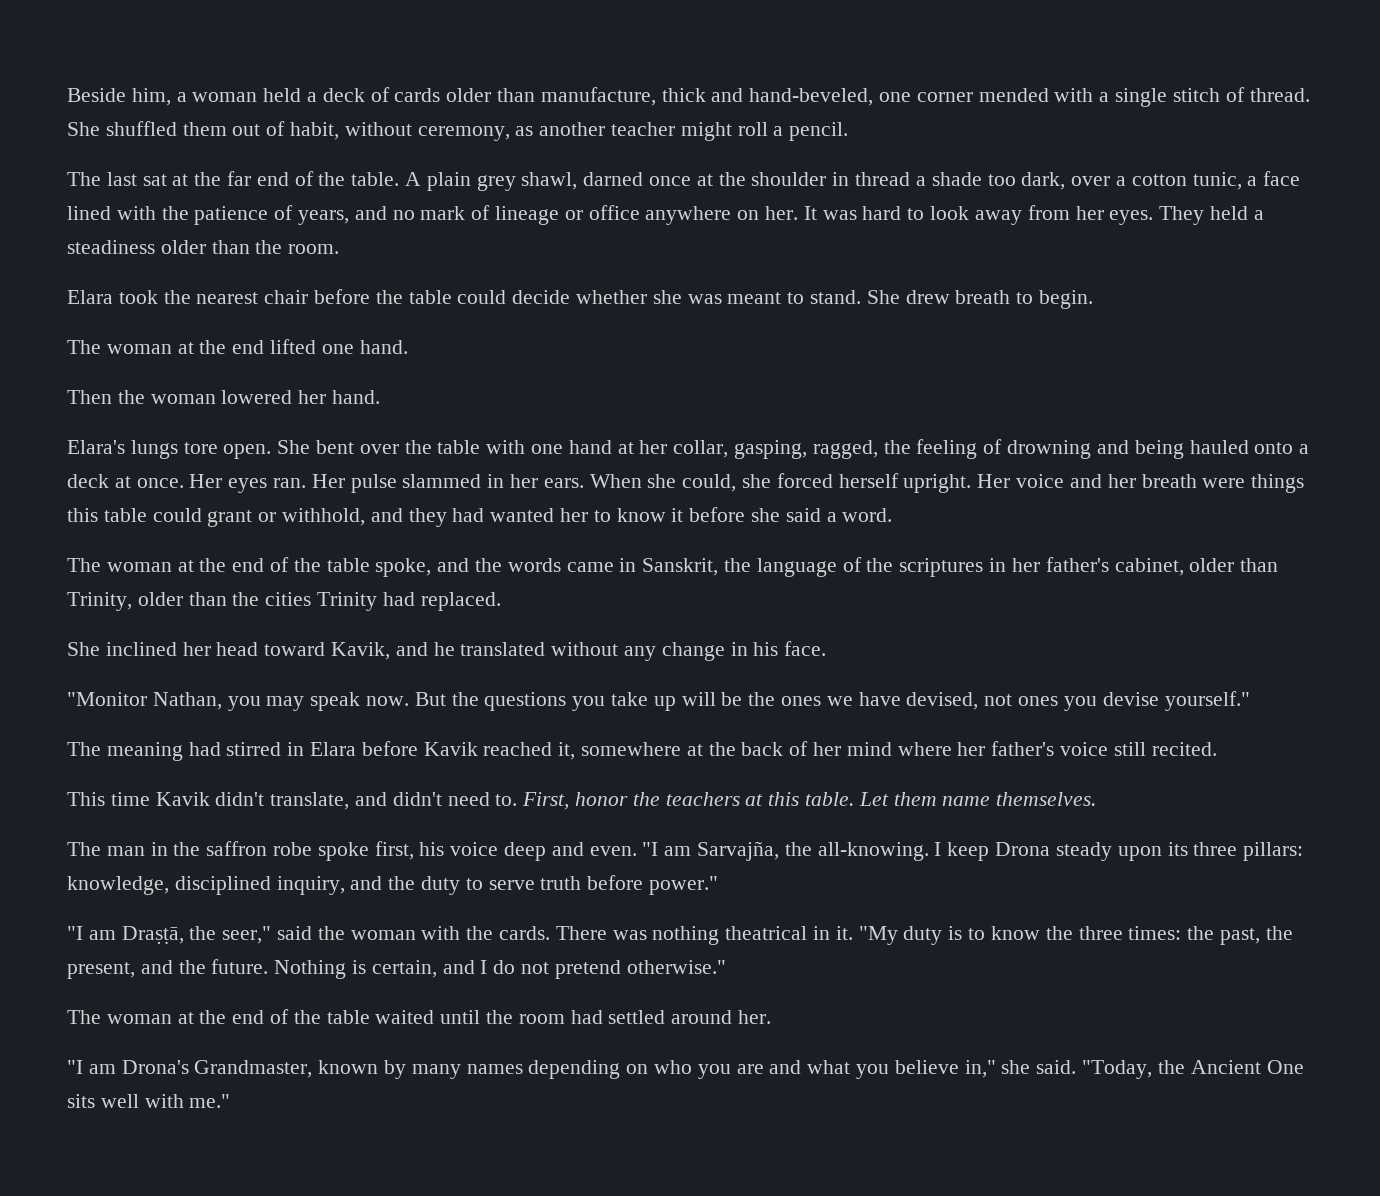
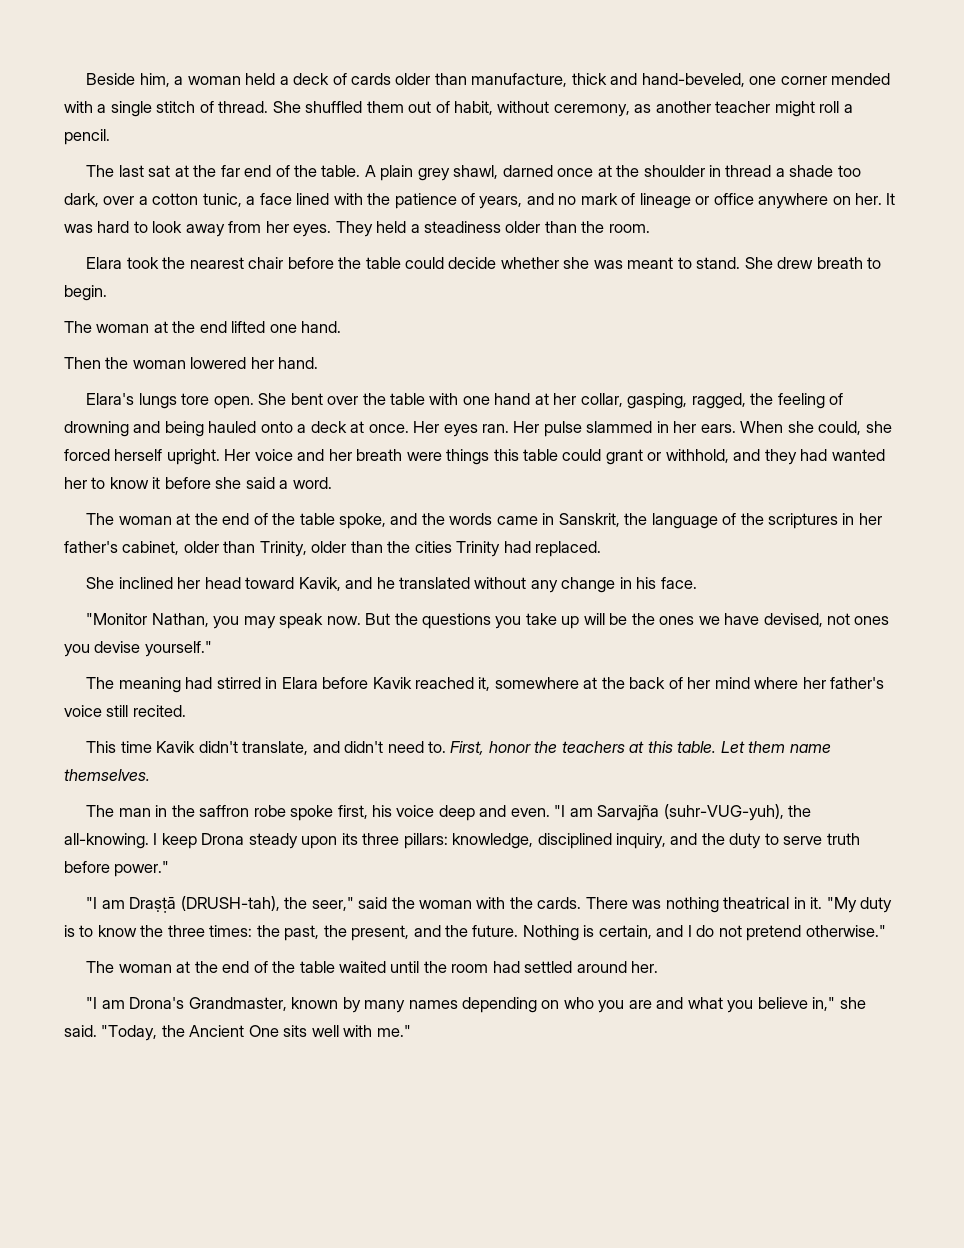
- "I am Sarvajña, the all-knowing.
+ "I am Sarvajña (suhr-VUG-yuh), the all-knowing.
- "I am Draṣṭā, the seer," said the woman with the cards.
+ "I am Draṣṭā (DRUSH-tah), the seer," said the woman with the cards.

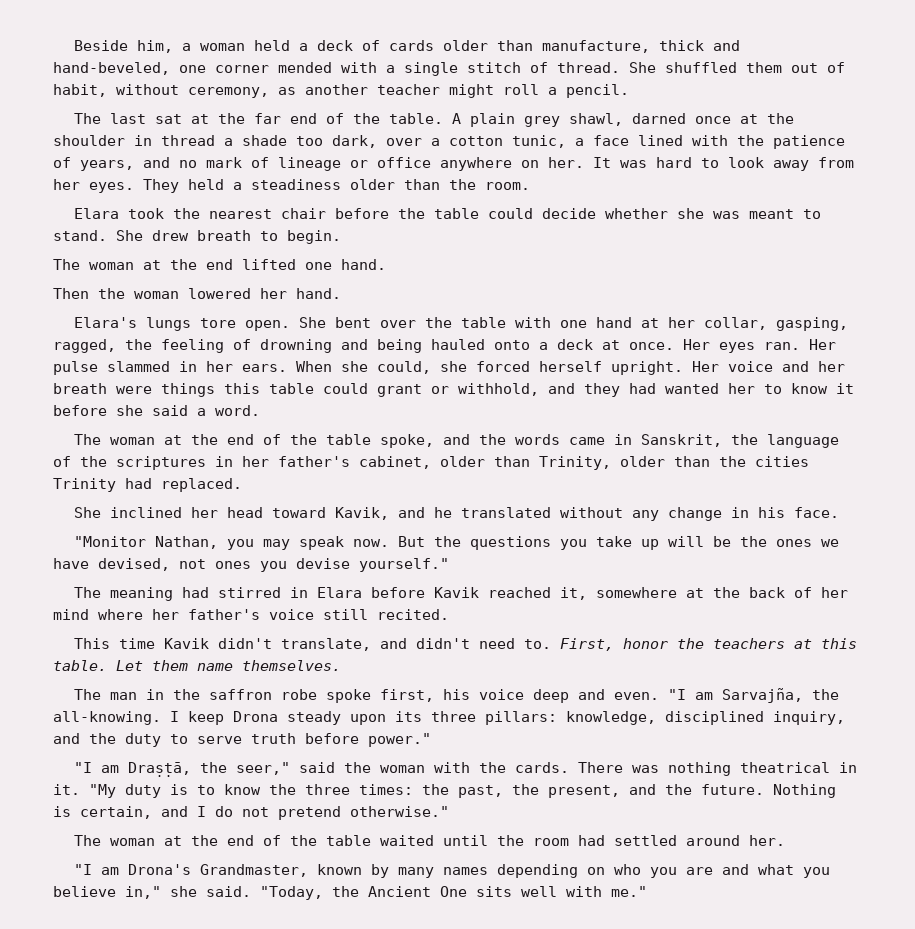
- "I am Sarvajña (suhr-VUG-yuh), the all-knowing.
+ "I am Sarvajña, the all-knowing.
- "I am Draṣṭā (DRUSH-tah), the seer," said the woman with the cards.
+ "I am Draṣṭā, the seer," said the woman with the cards.

